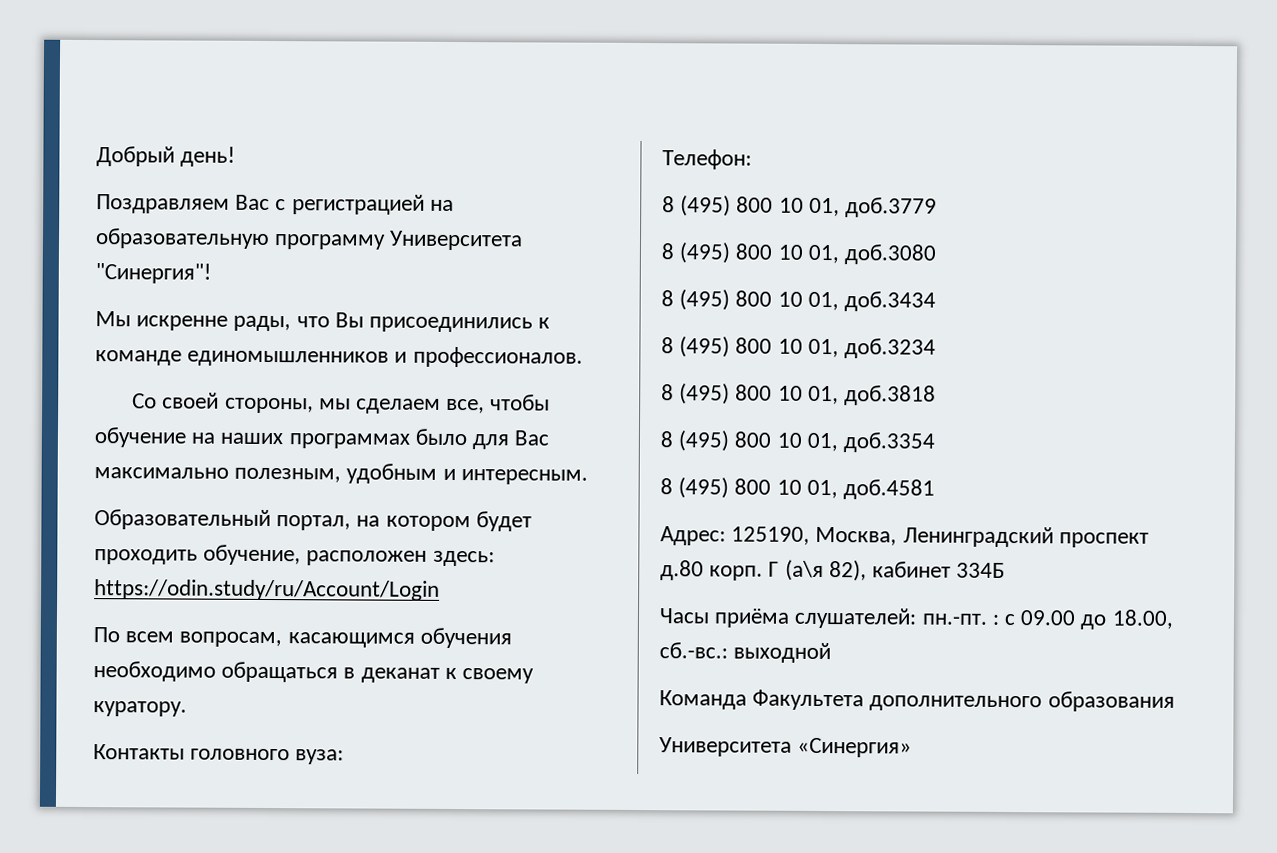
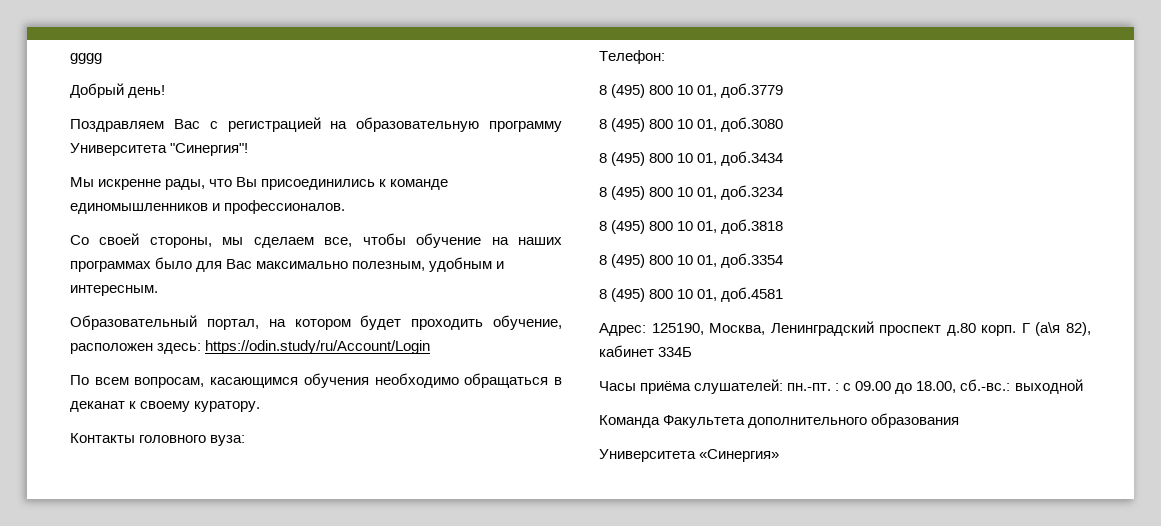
+ gggg

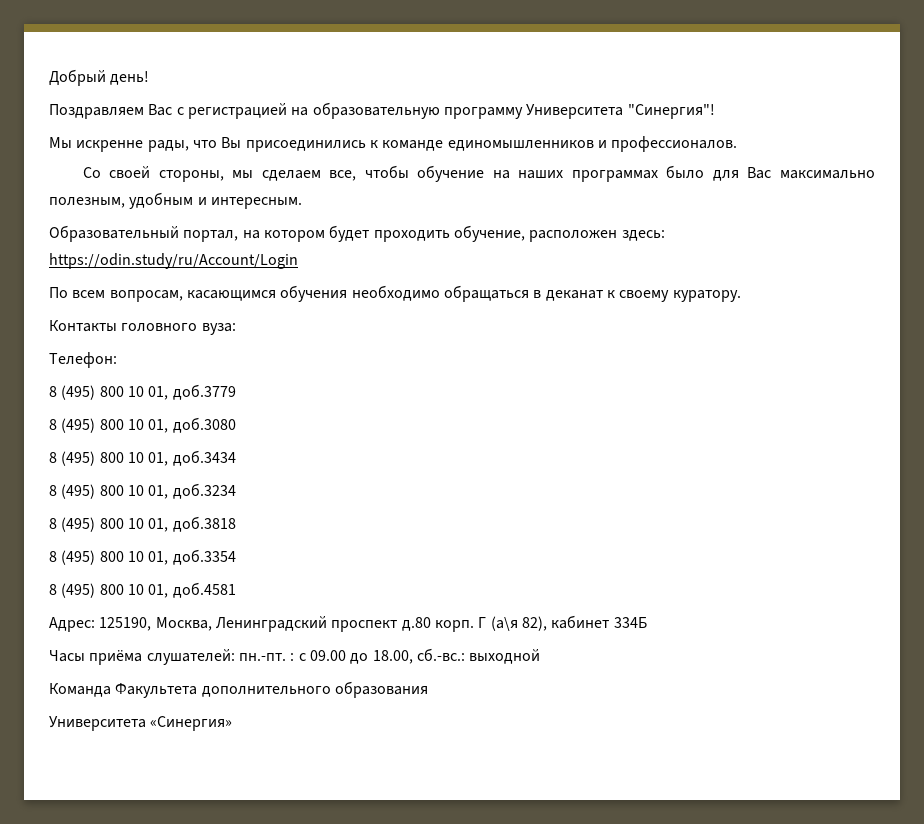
- gggg

